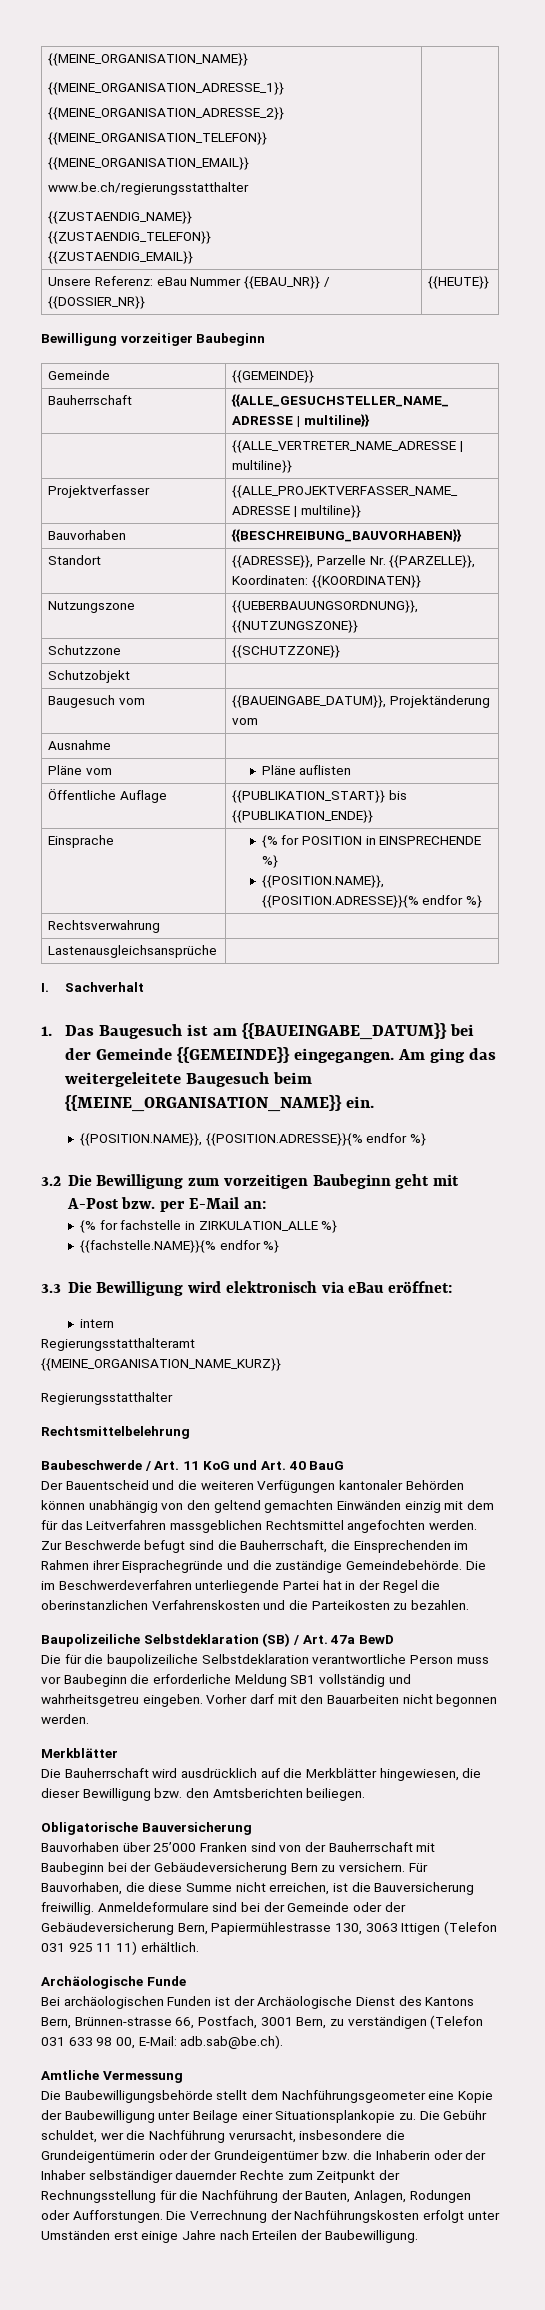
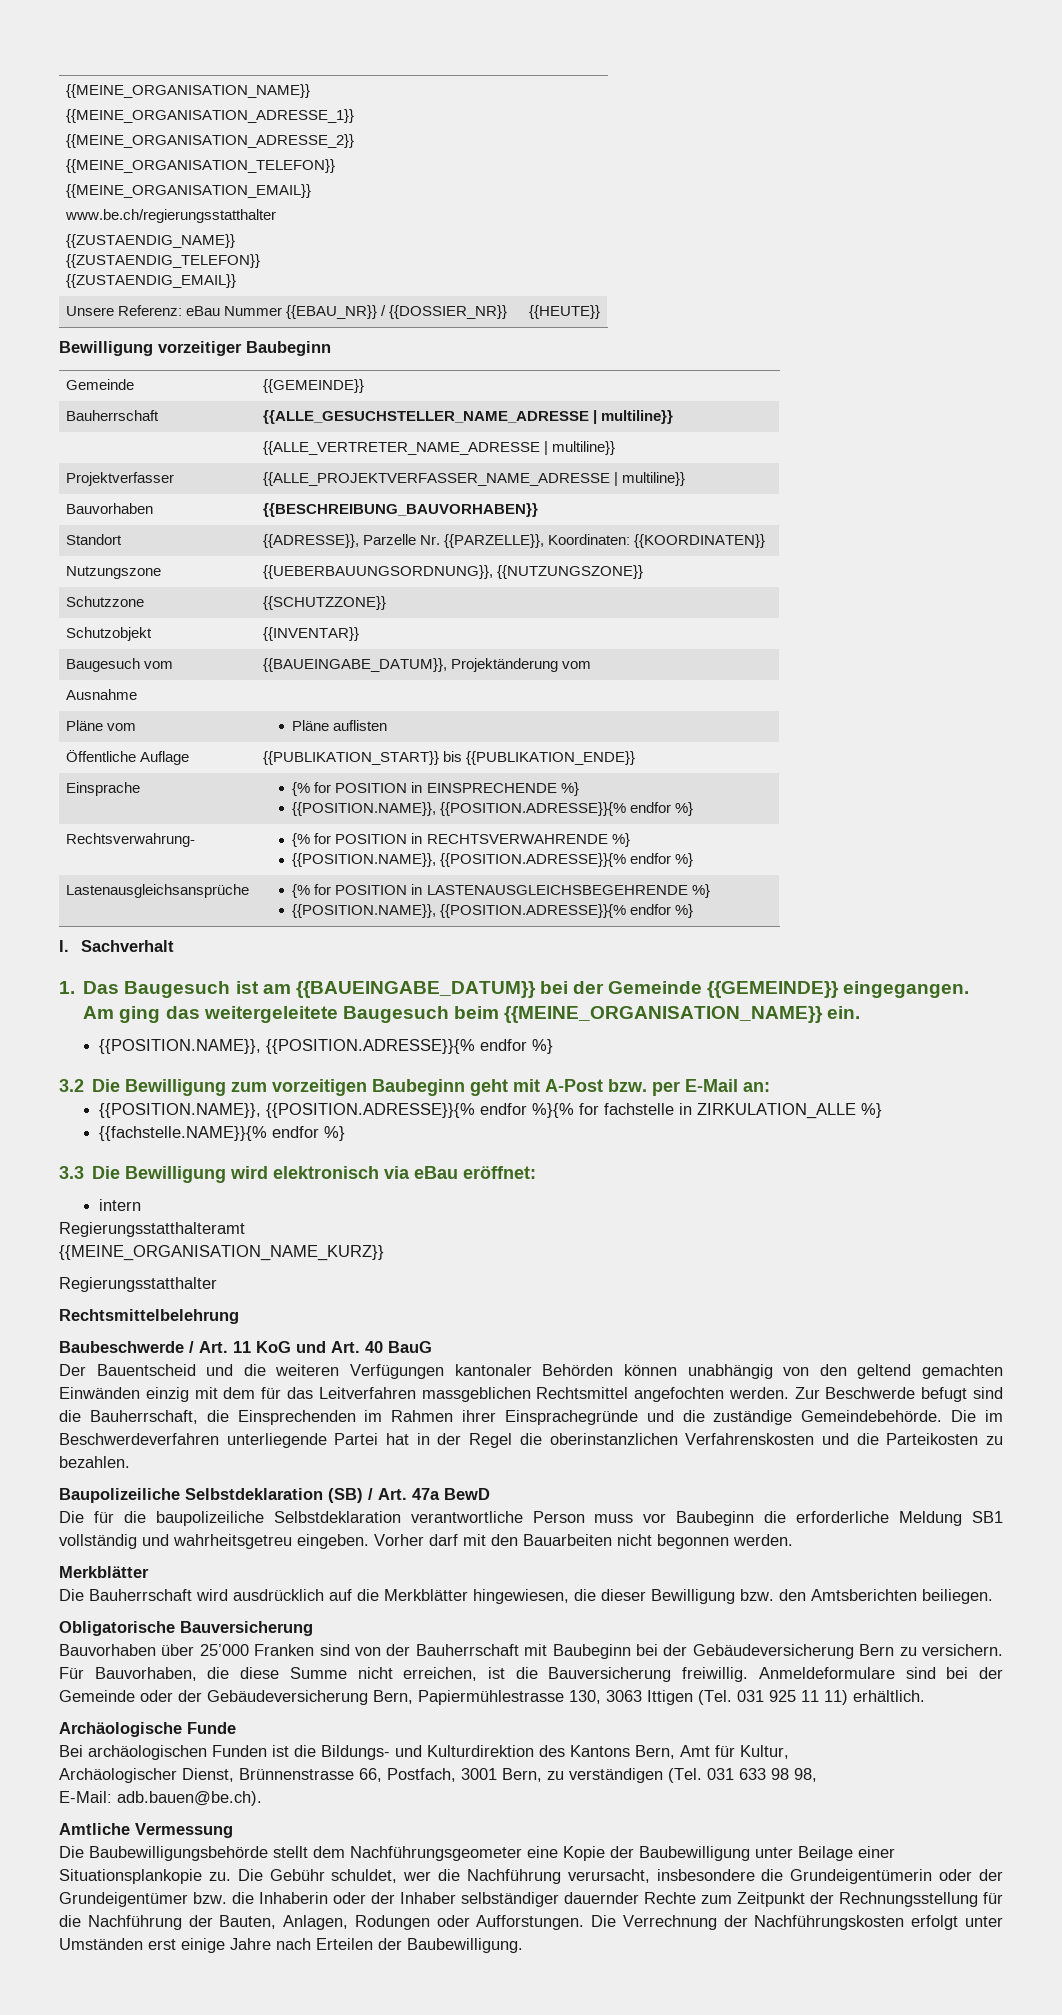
- Schutzobjekt |
+ Schutzobjekt | {{INVENTAR}}
- Rechtsverwahrung |
- Lastenausgleichsansprüche |
+ Rechtsverwahrung- | {% for POSITION in RECHTSVERWAHRENDE %}
+ {{POSITION.NAME}}, {{POSITION.ADRESSE}}{% endfor %}
+ Lastenausgleichsansprüche | {% for POSITION in LASTENAUSGLEICHSBEGEHRENDE %}
+ {{POSITION.NAME}}, {{POSITION.ADRESSE}}{% endfor %}
- {% for fachstelle in ZIRKULATION_ALLE %}
+ {{POSITION.NAME}}, {{POSITION.ADRESSE}}{% endfor %}{% for fachstelle in ZIRKULATION_ALLE %}
- Zur Beschwerde befugt sind die Bauherrschaft, die Einsprechenden im Rahmen ihrer Eisprachegründe und die zuständige Gemeindebehörde.
+ Zur Beschwerde befugt sind die Bauherrschaft, die Einsprechenden im Rahmen ihrer Einsprachegründe und die zuständige Gemeindebehörde.
- Anmeldeformulare sind bei der Gemeinde oder der Gebäudeversicherung Bern, Papiermühlestrasse 130, 3063 Ittigen (Telefon 031 925 11 11) erhältlich.
+ Anmeldeformulare sind bei der Gemeinde oder der Gebäudeversicherung Bern, Papiermühlestrasse 130, 3063 Ittigen (Tel. 031 925 11 11) erhältlich.
- Bei archäologischen Funden ist der Archäologische Dienst des Kantons Bern, Brünnen-strasse 66, Postfach, 3001 Bern, zu verständigen (Telefon 031 633 98 00, E-Mail: adb.sab@be.ch).
+ Bei archäologischen Funden ist die Bildungs- und Kulturdirektion des Kantons Bern, Amt für Kultur,
+ Archäologischer Dienst, Brünnenstrasse 66, Postfach, 3001 Bern, zu verständigen (Tel. 031 633 98 98,
+ E-Mail: adb.bauen@be.ch).

